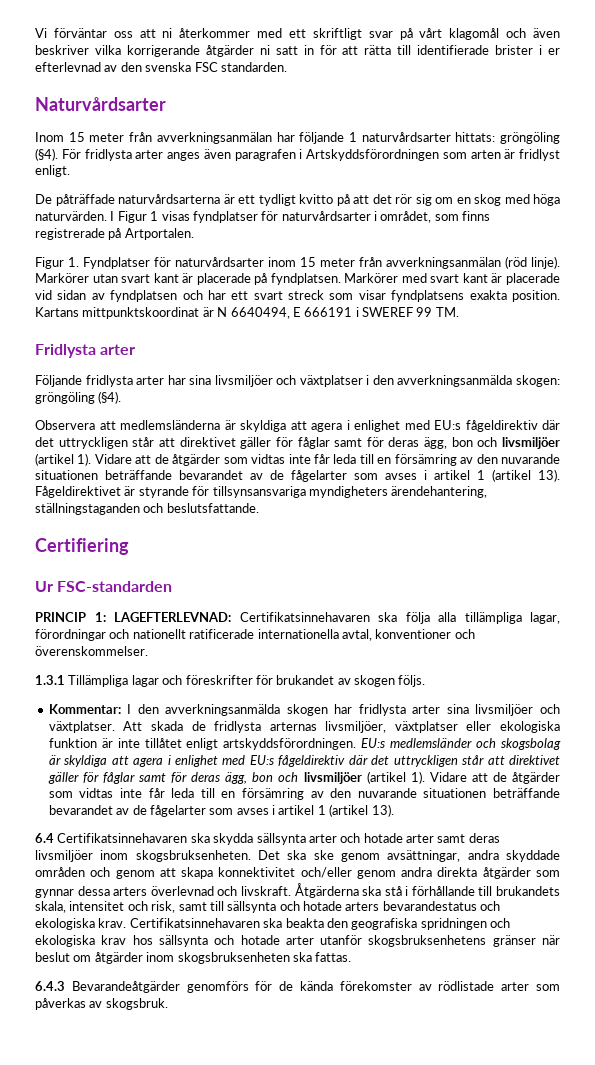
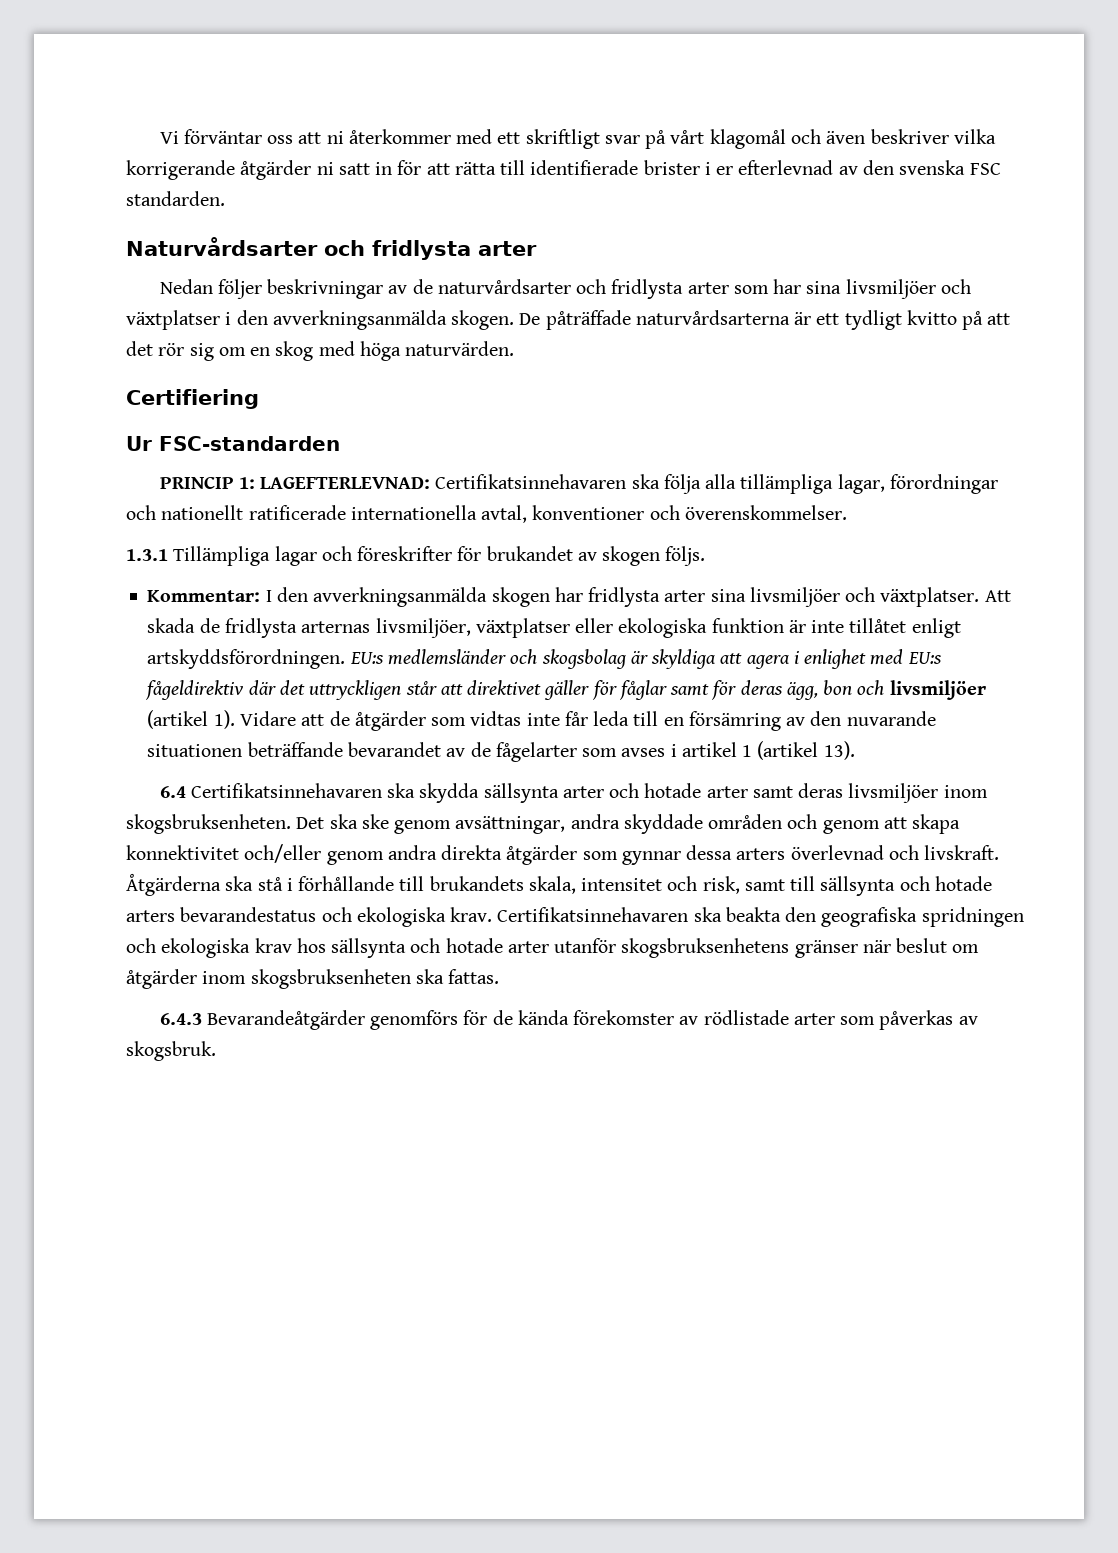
- Naturvårdsarter
- Inom 15 meter från avverkningsanmälan har följande 1 naturvårdsarter hittats: gröngöling (§4). För fridlysta arter anges även paragrafen i Artskyddsförordningen som arten är fridlyst enligt.
- De påträffade naturvårdsarterna är ett tydligt kvitto på att det rör sig om en skog med höga naturvärden. I Figur 1 visas fyndplatser för naturvårdsarter i området, som finns registrerade på Artportalen.
- Figur 1. Fyndplatser för naturvårdsarter inom 15 meter från avverkningsanmälan (röd linje). Markörer utan svart kant är placerade på fyndplatsen. Markörer med svart kant är placerade vid sidan av fyndplatsen och har ett svart streck som visar fyndplatsens exakta position. Kartans mittpunktskoordinat är N 6640494, E 666191 i SWEREF 99 TM.
- Fridlysta arter
- Följande fridlysta arter har sina livsmiljöer och växtplatser i den avverkningsanmälda skogen: gröngöling (§4).
- Observera att medlemsländerna är skyldiga att agera i enlighet med EU:s fågeldirektiv där det uttryckligen står att direktivet gäller för fåglar samt för deras ägg, bon och livsmiljöer (artikel 1). Vidare att de åtgärder som vidtas inte får leda till en försämring av den nuvarande situationen beträffande bevarandet av de fågelarter som avses i artikel 1 (artikel 13). Fågeldirektivet är styrande för tillsynsansvariga myndigheters ärendehantering, ställningstaganden och beslutsfattande.
+ Naturvårdsarter och fridlysta arter
+ Nedan följer beskrivningar av de naturvårdsarter och fridlysta arter som har sina livsmiljöer och växtplatser i den avverkningsanmälda skogen. De påträffade naturvårdsarterna är ett tydligt kvitto på att det rör sig om en skog med höga naturvärden.

